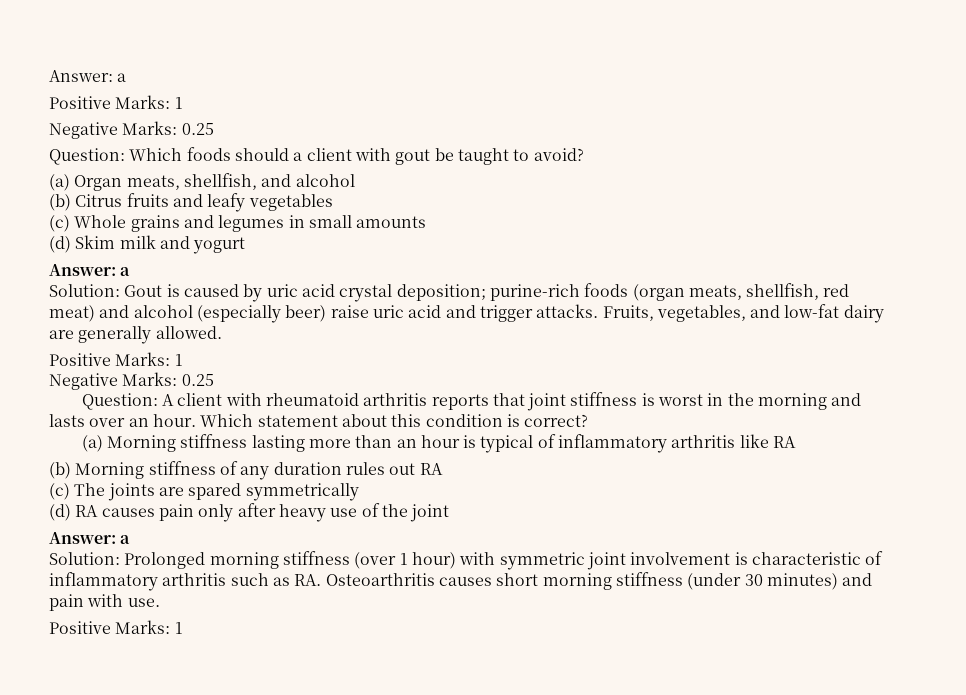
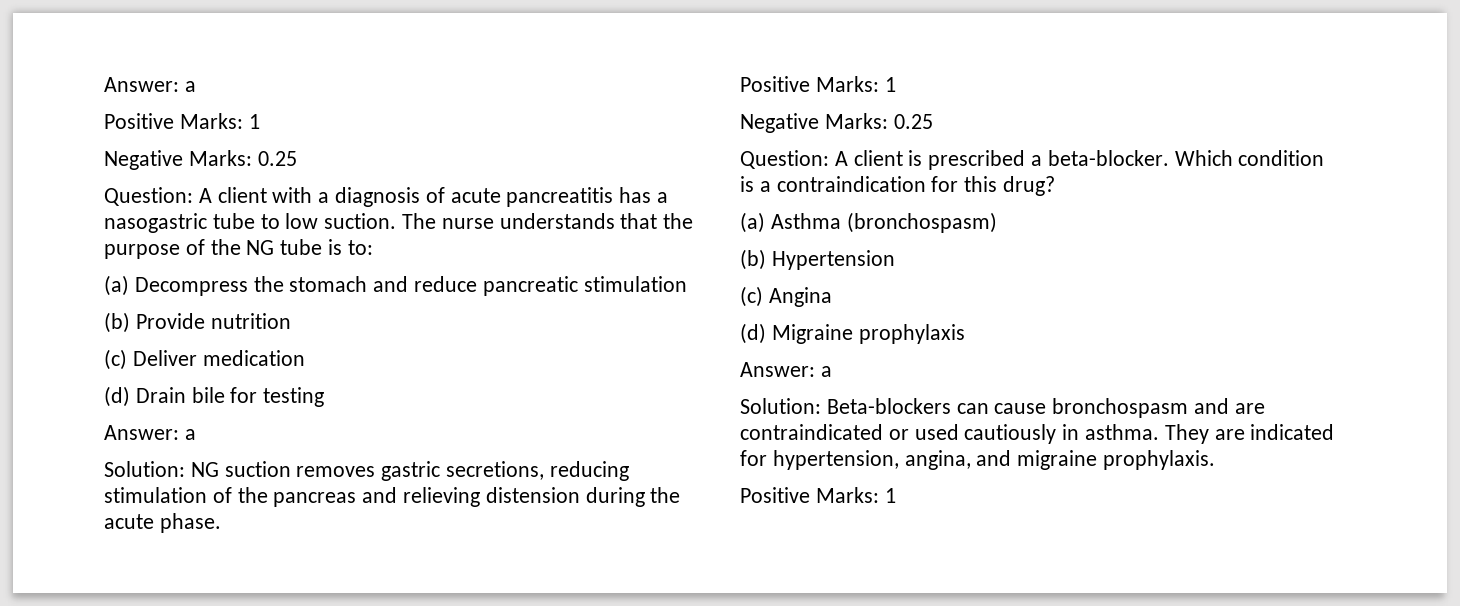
- Question: Which foods should a client with gout be taught to avoid?
- (a) Organ meats, shellfish, and alcohol
- (b) Citrus fruits and leafy vegetables
- (c) Whole grains and legumes in small amounts
- (d) Skim milk and yogurt
+ Question: A client with a diagnosis of acute pancreatitis has a nasogastric tube to low suction. The nurse understands that the purpose of the NG tube is to:
+ (a) Decompress the stomach and reduce pancreatic stimulation
+ (b) Provide nutrition
+ (c) Deliver medication
+ (d) Drain bile for testing
  Answer: a
- Solution: Gout is caused by uric acid crystal deposition; purine-rich foods (organ meats, shellfish, red meat) and alcohol (especially beer) raise uric acid and trigger attacks. Fruits, vegetables, and low-fat dairy are generally allowed.
+ Solution: NG suction removes gastric secretions, reducing stimulation of the pancreas and relieving distension during the acute phase.
  Positive Marks: 1
  Negative Marks: 0.25
- Question: A client with rheumatoid arthritis reports that joint stiffness is worst in the morning and lasts over an hour. Which statement about this condition is correct?
- (a) Morning stiffness lasting more than an hour is typical of inflammatory arthritis like RA
- (b) Morning stiffness of any duration rules out RA
- (c) The joints are spared symmetrically
- (d) RA causes pain only after heavy use of the joint
+ Question: A client is prescribed a beta-blocker. Which condition is a contraindication for this drug?
+ (a) Asthma (bronchospasm)
+ (b) Hypertension
+ (c) Angina
+ (d) Migraine prophylaxis
  Answer: a
- Solution: Prolonged morning stiffness (over 1 hour) with symmetric joint involvement is characteristic of inflammatory arthritis such as RA. Osteoarthritis causes short morning stiffness (under 30 minutes) and pain with use.
+ Solution: Beta-blockers can cause bronchospasm and are contraindicated or used cautiously in asthma. They are indicated for hypertension, angina, and migraine prophylaxis.

